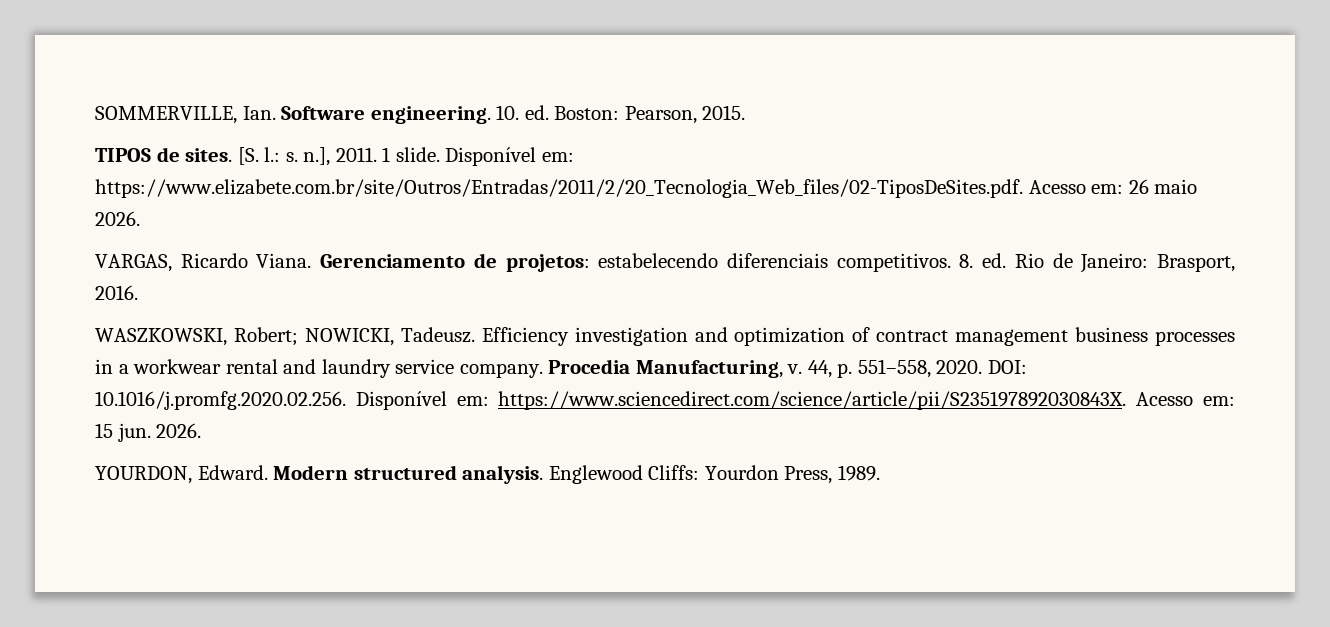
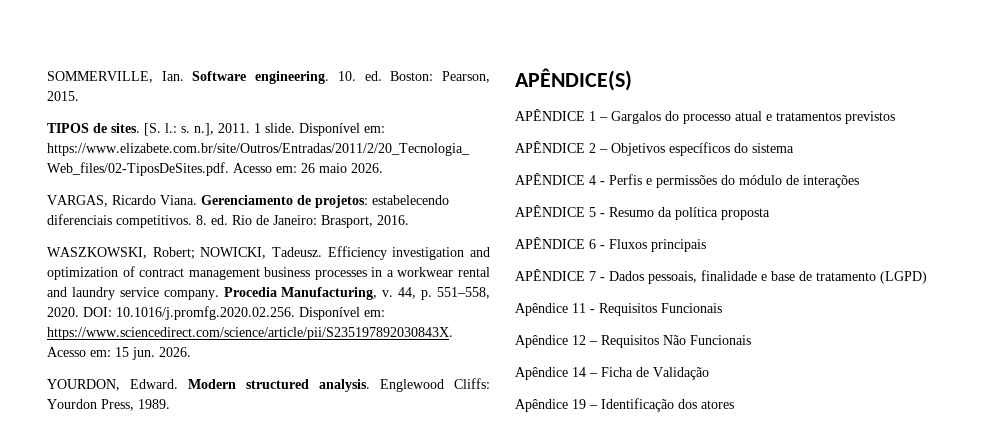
+ APÊNDICE(S)
+ APÊNDICE 1 – Gargalos do processo atual e tratamentos previstos
+ APÊNDICE 2 – Objetivos específicos do sistema
+ APÊNDICE 4 - Perfis e permissões do módulo de interações
+ APÊNDICE 5 - Resumo da política proposta
+ APÊNDICE 6 - Fluxos principais
+ APÊNDICE 7 - Dados pessoais, finalidade e base de tratamento (LGPD)
+ Apêndice 11 - Requisitos Funcionais
+ Apêndice 12 – Requisitos Não Funcionais
+ Apêndice 14 – Ficha de Validação
+ Apêndice 19 – Identificação dos atores

